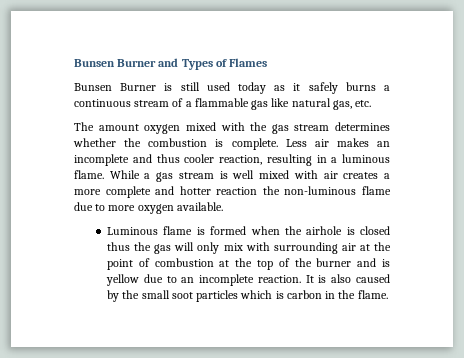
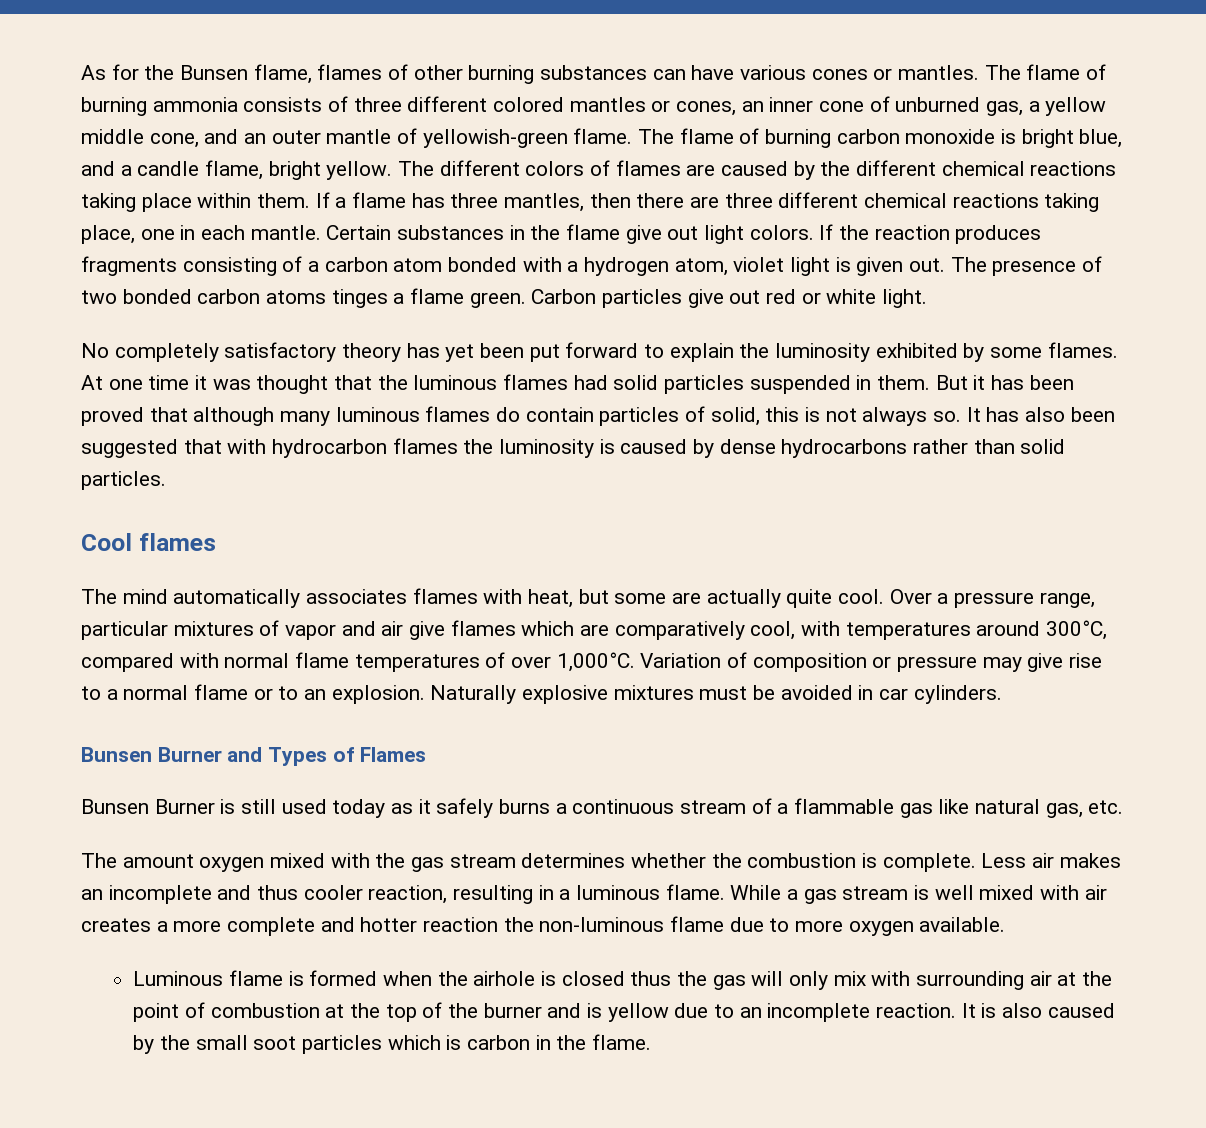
+ As for the Bunsen flame, flames of other burning substances can have various cones or mantles. The flame of burning ammonia consists of three different colored mantles or cones, an inner cone of unburned gas, a yellow middle cone, and an outer mantle of yellowish-green flame. The flame of burning carbon monoxide is bright blue, and a candle flame, bright yellow. The different colors of flames are caused by the different chemical reactions taking place within them. If a flame has three mantles, then there are three different chemical reactions taking place, one in each mantle. Certain substances in the flame give out light colors. If the reaction produces fragments consisting of a carbon atom bonded with a hydrogen atom, violet light is given out. The presence of two bonded carbon atoms tinges a flame green. Carbon particles give out red or white light.
+ No completely satisfactory theory has yet been put forward to explain the luminosity exhibited by some flames. At one time it was thought that the luminous flames had solid particles suspended in them. But it has been proved that although many luminous flames do contain particles of solid, this is not always so. It has also been suggested that with hydrocarbon flames the luminosity is caused by dense hydrocarbons rather than solid particles.
+ Cool flames
+ The mind automatically associates flames with heat, but some are actually quite cool. Over a pressure range, particular mixtures of vapor and air give flames which are comparatively cool, with temperatures around 300°C, compared with normal flame temperatures of over 1,000°C. Variation of composition or pressure may give rise to a normal flame or to an explosion. Naturally explosive mixtures must be avoided in car cylinders.

